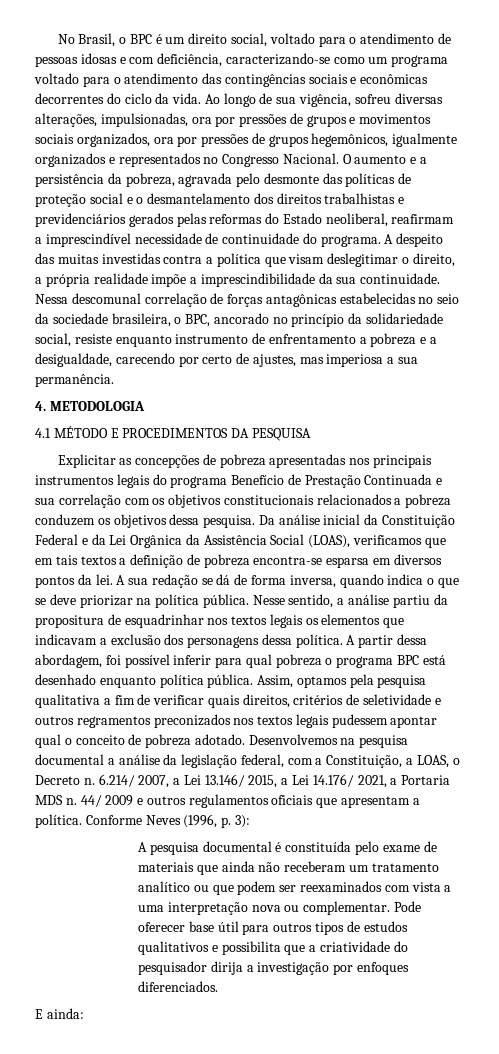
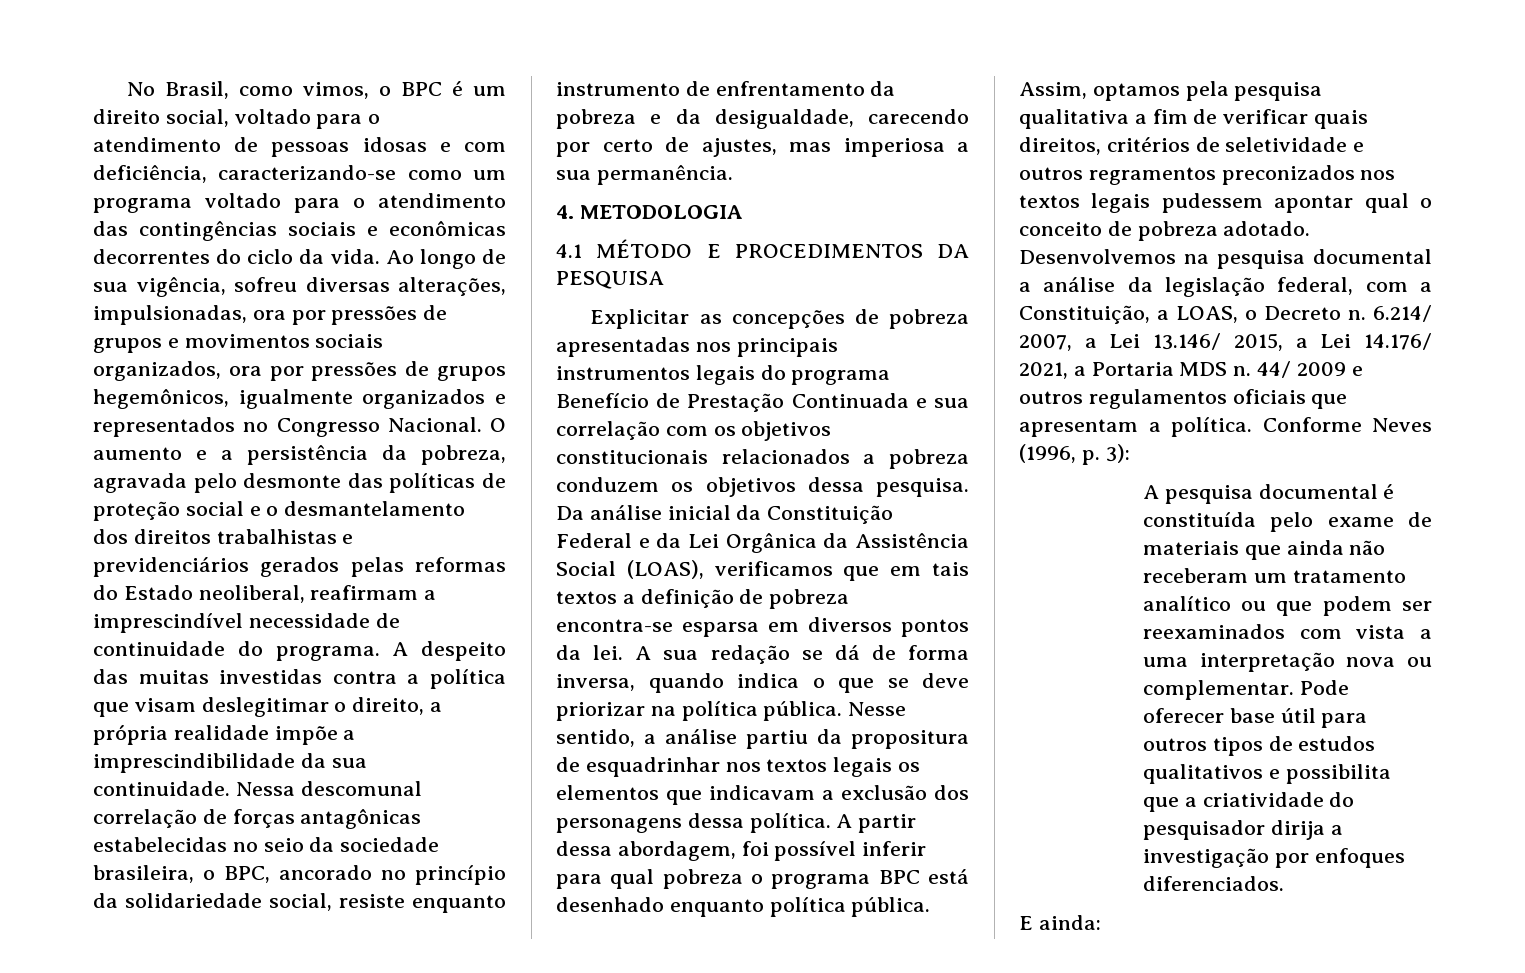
- No Brasil, o BPC é um direito social, voltado para o atendimento de pessoas idosas e com deficiência, caracterizando-se como um programa voltado para o atendimento das contingências sociais e econômicas decorrentes do ciclo da vida.
+ No Brasil, como vimos, o BPC é um direito social, voltado para o atendimento de pessoas idosas e com deficiência, caracterizando-se como um programa voltado para o atendimento das contingências sociais e econômicas decorrentes do ciclo da vida.
- Nessa descomunal correlação de forças antagônicas estabelecidas no seio da sociedade brasileira, o BPC, ancorado no princípio da solidariedade social, resiste enquanto instrumento de enfrentamento a pobreza e a desigualdade, carecendo por certo de ajustes, mas imperiosa a sua permanência.
+ Nessa descomunal correlação de forças antagônicas estabelecidas no seio da sociedade brasileira, o BPC, ancorado no princípio da solidariedade social, resiste enquanto instrumento de enfrentamento da pobreza e da desigualdade, carecendo por certo de ajustes, mas imperiosa a sua permanência.

